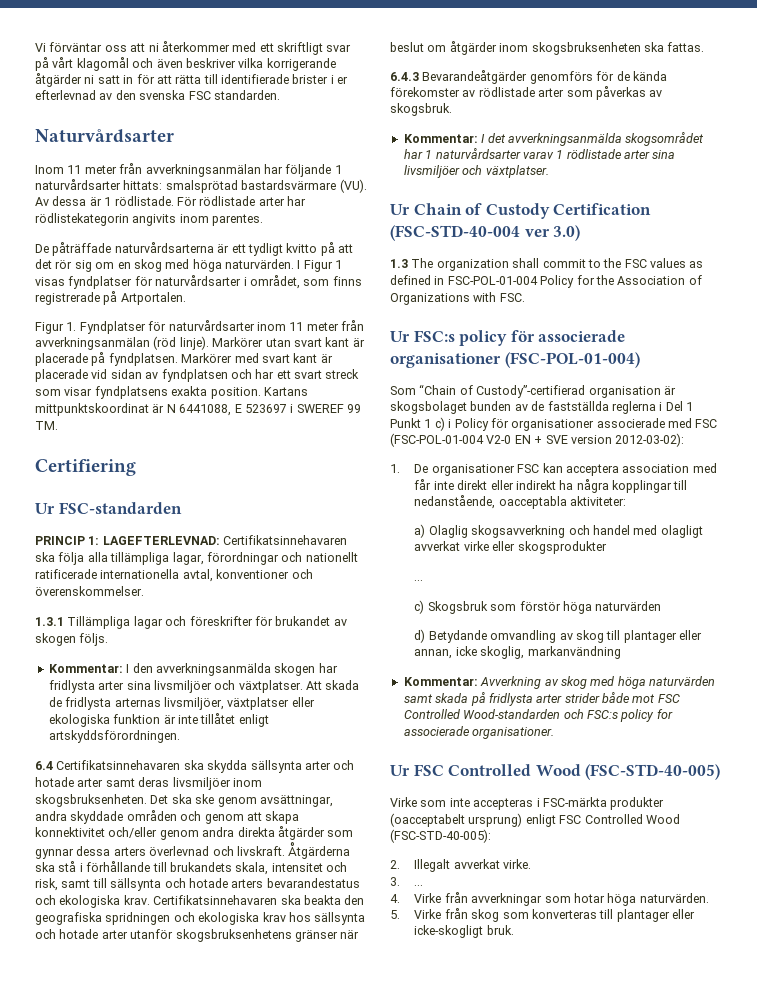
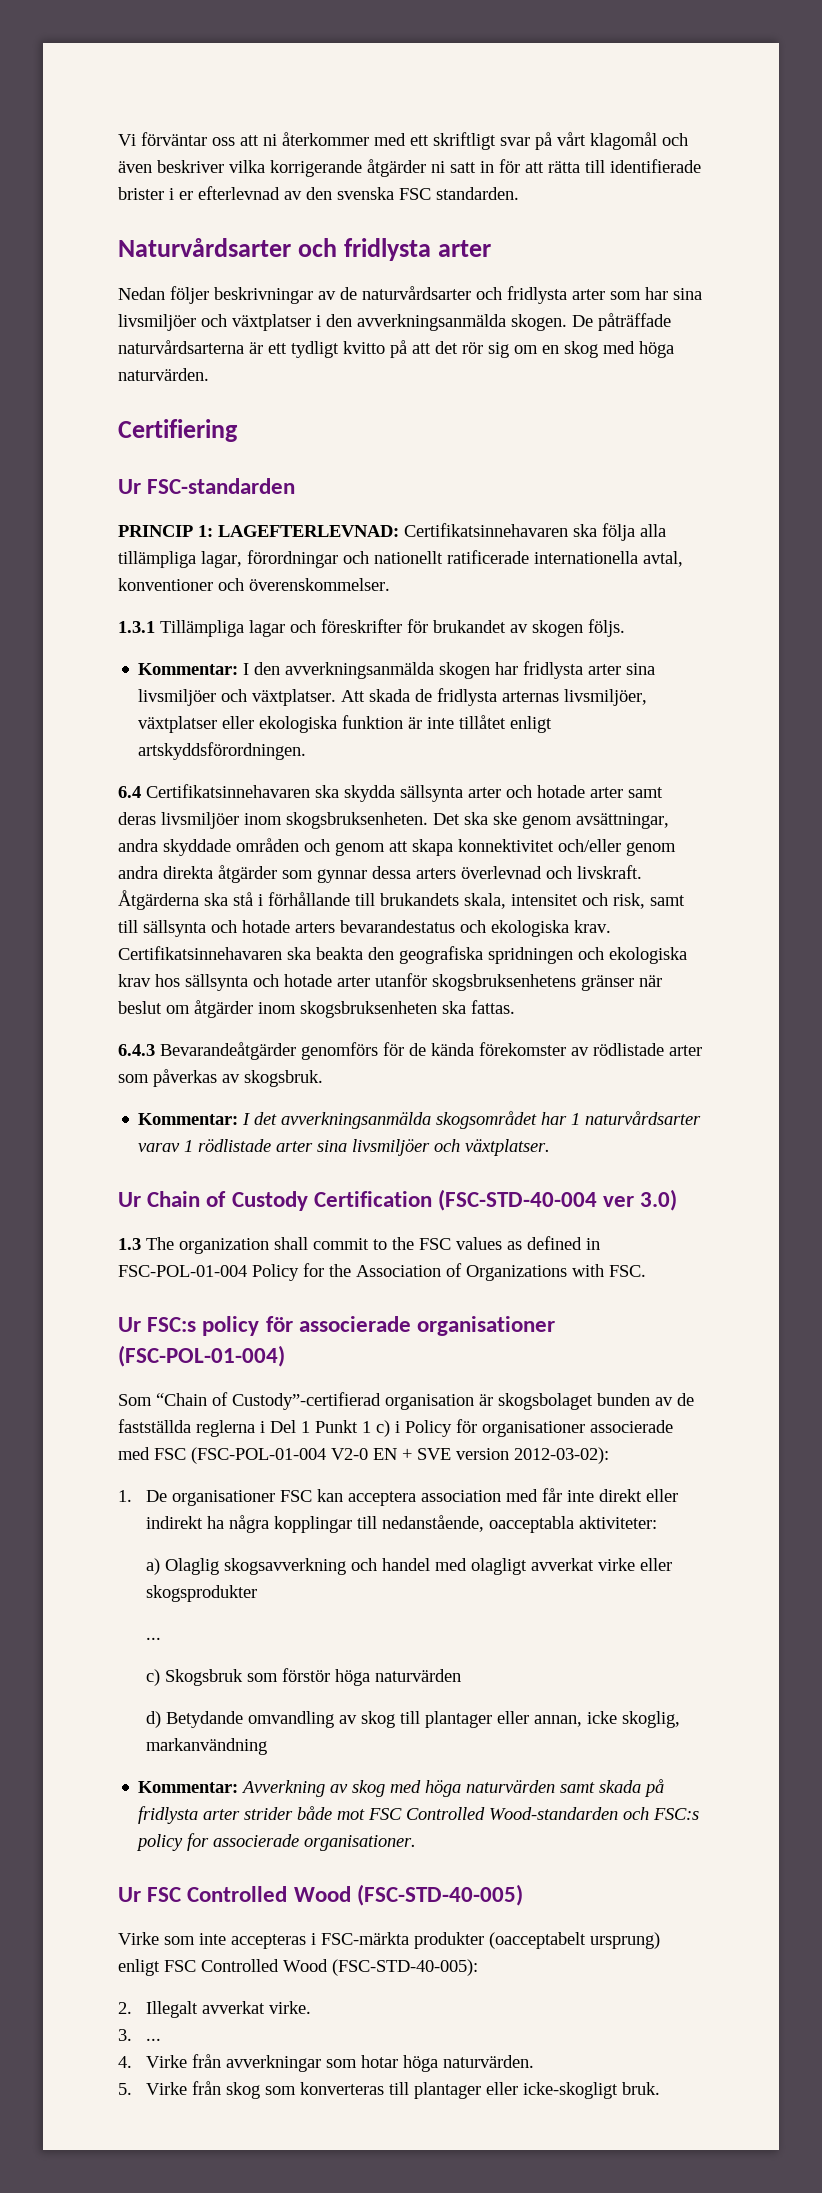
- Naturvårdsarter
- Inom 11 meter från avverkningsanmälan har följande 1 naturvårdsarter hittats: smalsprötad bastardsvärmare (VU). Av dessa är 1 rödlistade. För rödlistade arter har rödlistekategorin angivits inom parentes.
- De påträffade naturvårdsarterna är ett tydligt kvitto på att det rör sig om en skog med höga naturvärden. I Figur 1 visas fyndplatser för naturvårdsarter i området, som finns registrerade på Artportalen.
- Figur 1. Fyndplatser för naturvårdsarter inom 11 meter från avverkningsanmälan (röd linje). Markörer utan svart kant är placerade på fyndplatsen. Markörer med svart kant är placerade vid sidan av fyndplatsen och har ett svart streck som visar fyndplatsens exakta position. Kartans mittpunktskoordinat är N 6441088, E 523697 i SWEREF 99 TM.
+ Naturvårdsarter och fridlysta arter
+ Nedan följer beskrivningar av de naturvårdsarter och fridlysta arter som har sina livsmiljöer och växtplatser i den avverkningsanmälda skogen. De påträffade naturvårdsarterna är ett tydligt kvitto på att det rör sig om en skog med höga naturvärden.

